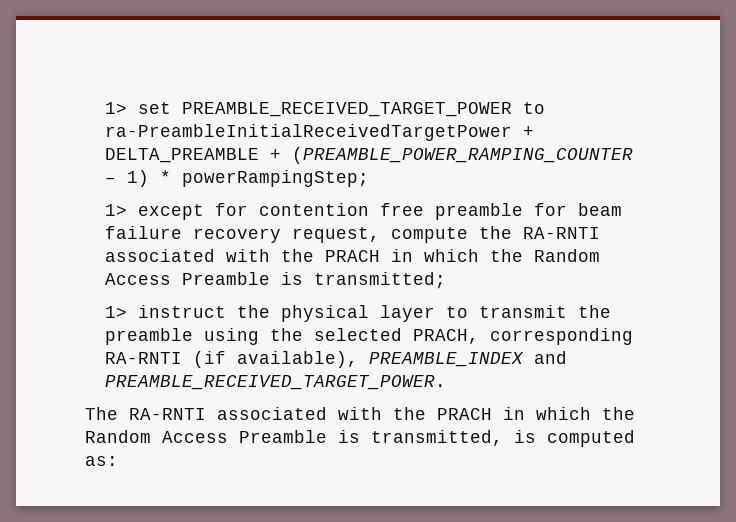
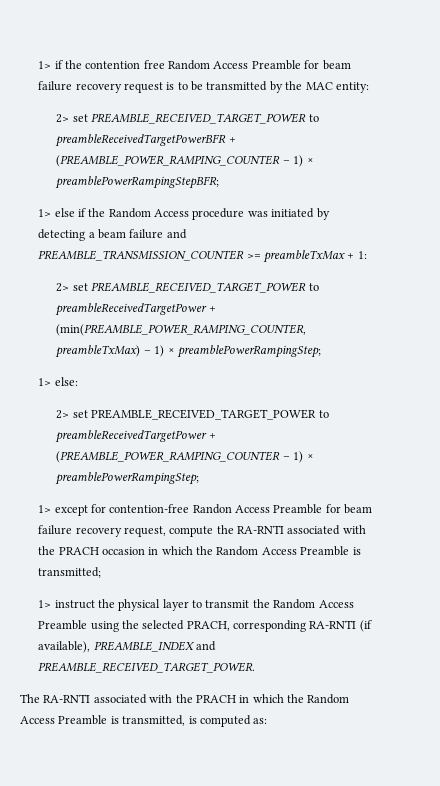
- 1> set PREAMBLE_RECEIVED_TARGET_POWER to ra-PreambleInitialReceivedTargetPower + DELTA_PREAMBLE + (PREAMBLE_POWER_RAMPING_COUNTER – 1) * powerRampingStep;
+ 1> if the contention free Random Access Preamble for beam failure recovery request is to be transmitted by the MAC entity:
+ 2> set PREAMBLE_RECEIVED_TARGET_POWER to preambleReceivedTargetPowerBFR + (PREAMBLE_POWER_RAMPING_COUNTER – 1) × preamblePowerRampingStepBFR;
+ 1> else if the Random Access procedure was initiated by detecting a beam failure and PREAMBLE_TRANSMISSION_COUNTER >= preambleTxMax + 1:
+ 2> set PREAMBLE_RECEIVED_TARGET_POWER to preambleReceivedTargetPower + (min(PREAMBLE_POWER_RAMPING_COUNTER, preambleTxMax) – 1) × preamblePowerRampingStep;
+ 1> else:
+ 2> set PREAMBLE_RECEIVED_TARGET_POWER to preambleReceivedTargetPower + (PREAMBLE_POWER_RAMPING_COUNTER – 1) × preamblePowerRampingStep;
- 1> except for contention free preamble for beam failure recovery request, compute the RA-RNTI associated with the PRACH in which the Random Access Preamble is transmitted;
+ 1> except for contention-free Randon Access Preamble for beam failure recovery request, compute the RA-RNTI associated with the PRACH occasion in which the Random Access Preamble is transmitted;
- 1> instruct the physical layer to transmit the preamble using the selected PRACH, corresponding RA-RNTI (if available), PREAMBLE_INDEX and PREAMBLE_RECEIVED_TARGET_POWER.
+ 1> instruct the physical layer to transmit the Random Access Preamble using the selected PRACH, corresponding RA-RNTI (if available), PREAMBLE_INDEX and PREAMBLE_RECEIVED_TARGET_POWER.

